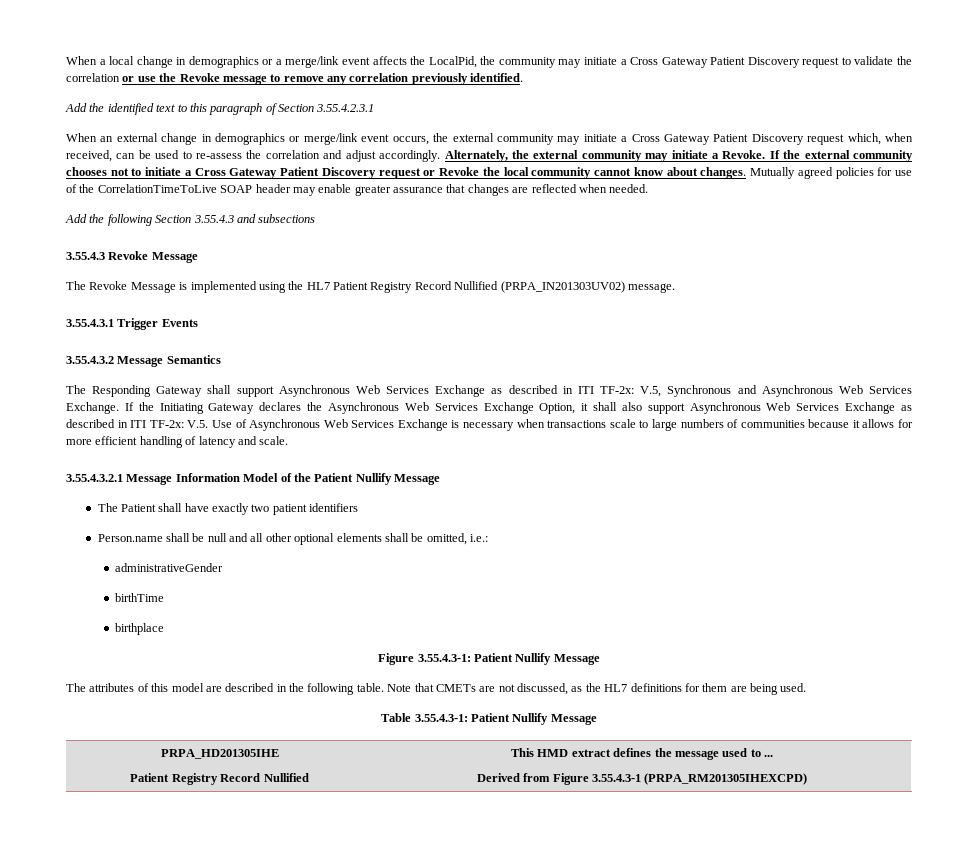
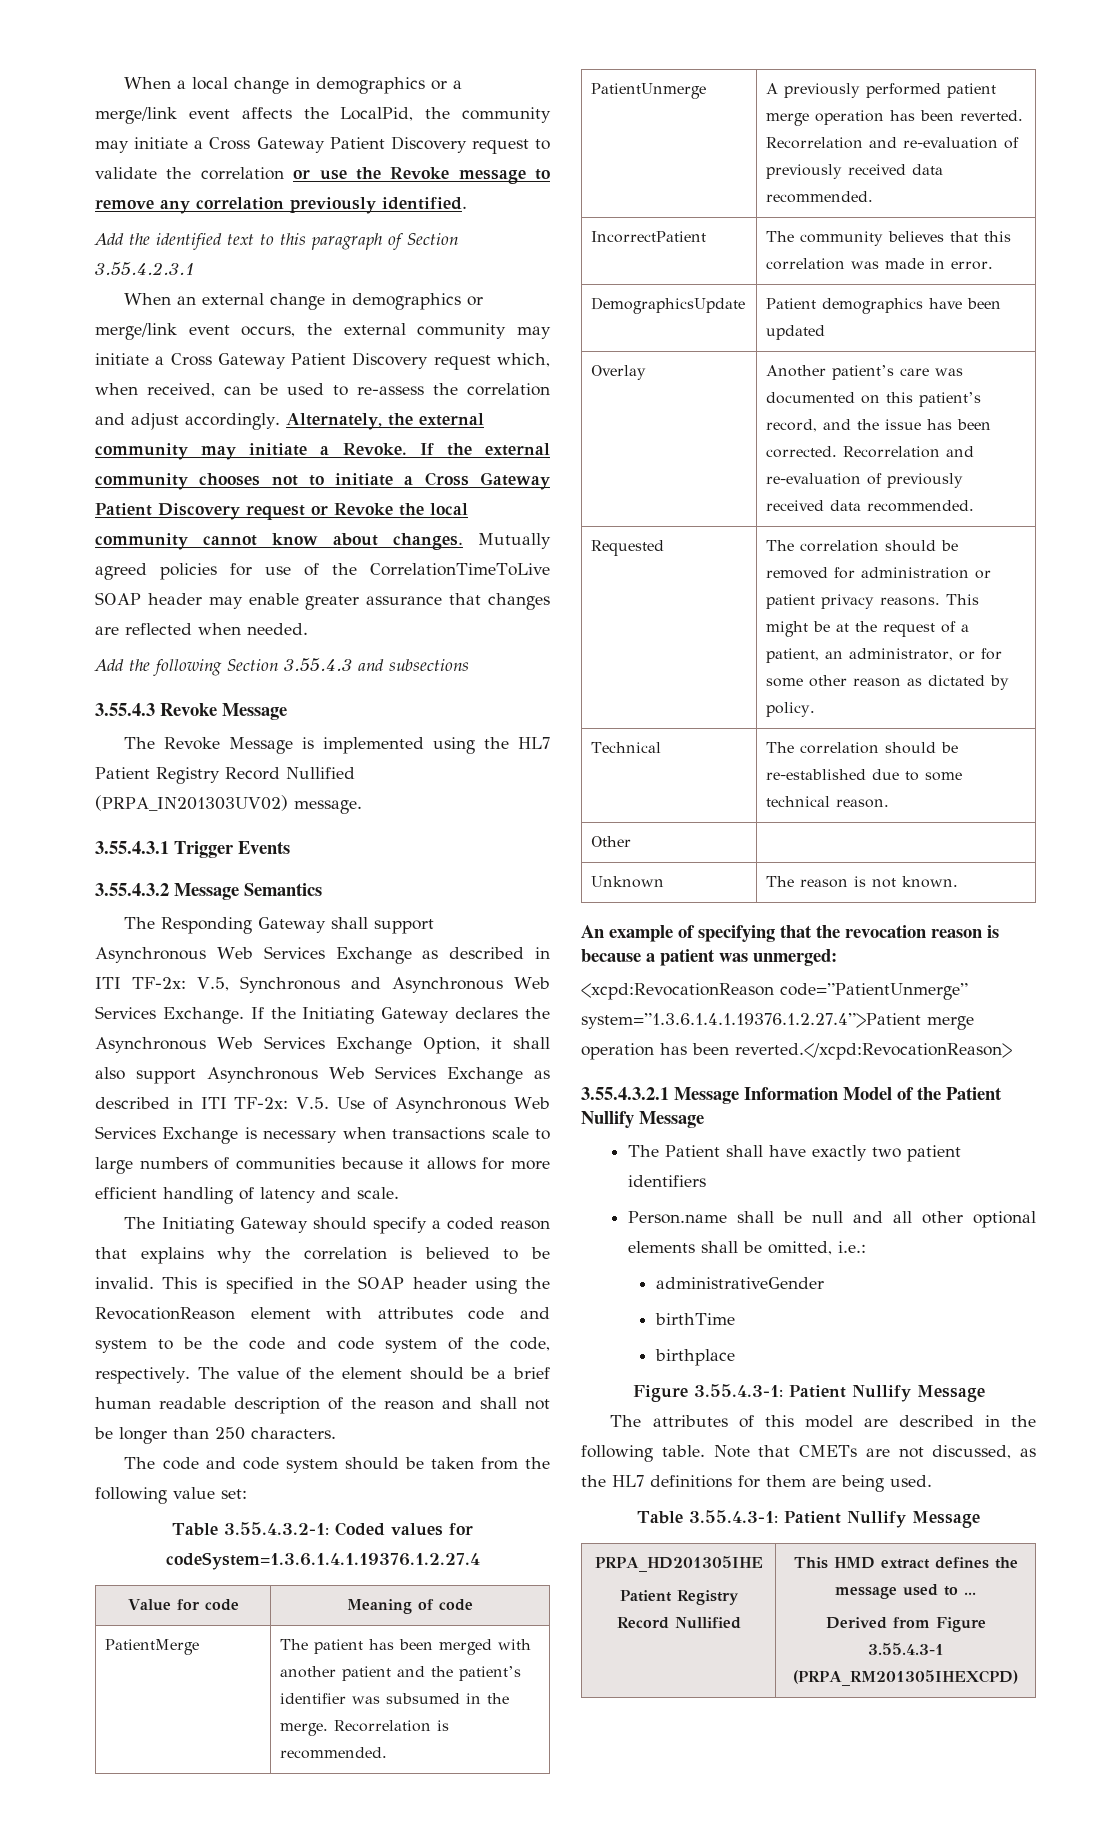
+ The Initiating Gateway should specify a coded reason that explains why the correlation is believed to be invalid. This is specified in the SOAP header using the RevocationReason element with attributes code and system to be the code and code system of the code, respectively. The value of the element should be a brief human readable description of the reason and shall not be longer than 250 characters.
+ The code and code system should be taken from the following value set:
+ Table 3.55.4.3.2-1: Coded values for codeSystem=1.3.6.1.4.1.19376.1.2.27.4
+ Value for code | Meaning of code
+ PatientMerge | The patient has been merged with another patient and the patient’s identifier was subsumed in the merge. Recorrelation is recommended.
+ PatientUnmerge | A previously performed patient merge operation has been reverted. Recorrelation and re-evaluation of previously received data recommended.
+ IncorrectPatient | The community believes that this correlation was made in error.
+ DemographicsUpdate | Patient demographics have been updated
+ Overlay | Another patient’s care was documented on this patient’s record, and the issue has been corrected. Recorrelation and re-evaluation of previously received data recommended.
+ Requested | The correlation should be removed for administration or patient privacy reasons. This might be at the request of a patient, an administrator, or for some other reason as dictated by policy.
+ Technical | The correlation should be re-established due to some technical reason.
+ Other |
+ Unknown | The reason is not known.
+ An example of specifying that the revocation reason is because a patient was unmerged:
+ <xcpd:RevocationReason code=”PatientUnmerge” system=”1.3.6.1.4.1.19376.1.2.27.4”>Patient merge operation has been reverted.</xcpd:RevocationReason>

